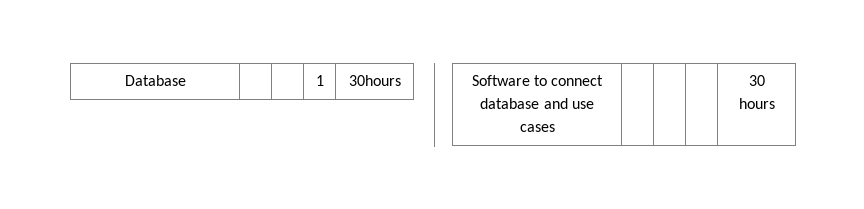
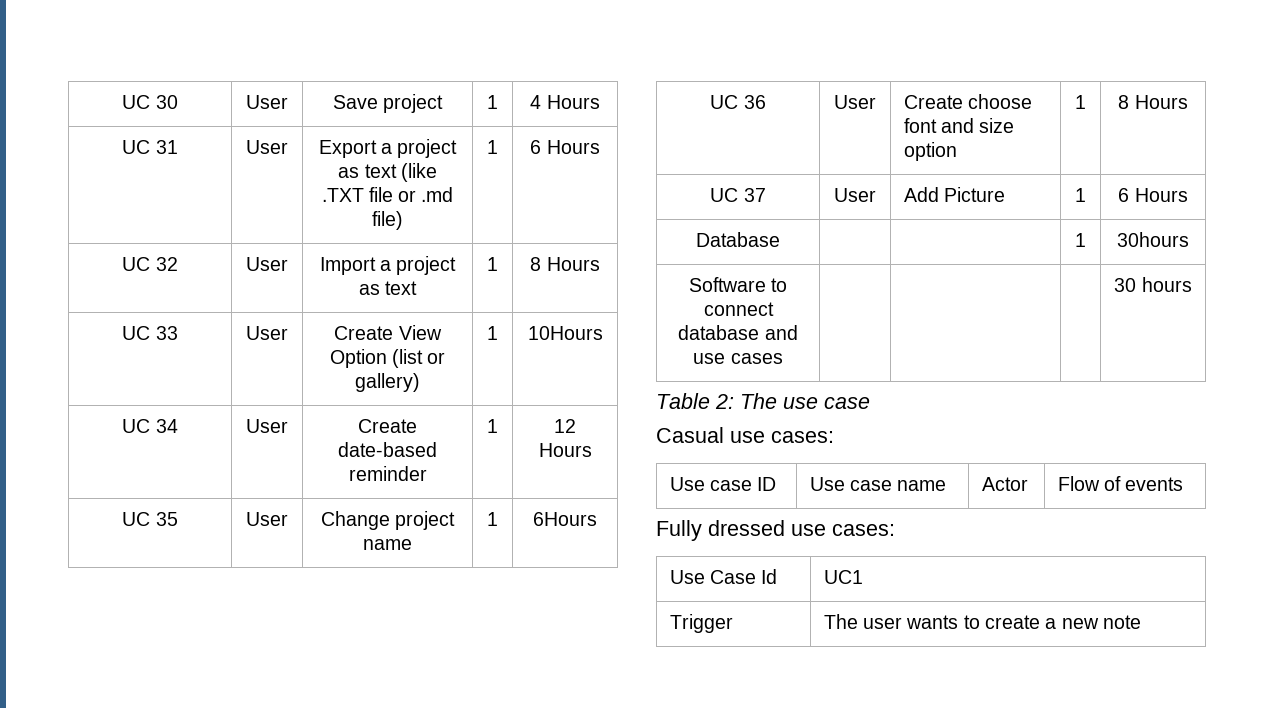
+ UC 30 | User | Save project | 1 | 4 Hours
+ UC 31 | User | Export a project as text (like .TXT file or .md file) | 1 | 6 Hours
+ UC 32 | User | Import a project as text | 1 | 8 Hours
+ UC 33 | User | Create View Option (list or gallery) | 1 | 10Hours
+ UC 34 | User | Create date-based reminder | 1 | 12 Hours
+ UC 35 | User | Change project name | 1 | 6Hours
+ UC 36 | User | Create choose font and size option | 1 | 8 Hours
+ UC 37 | User | Add Picture | 1 | 6 Hours
+ Table 2: The use case
+ Casual use cases:
+ Use case ID | Use case name | Actor | Flow of events
+ Fully dressed use cases:
+ Use Case Id | UC1
+ Trigger | The user wants to create a new note

